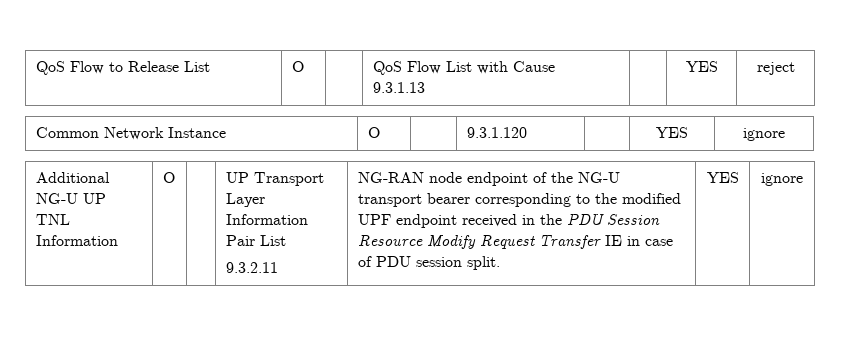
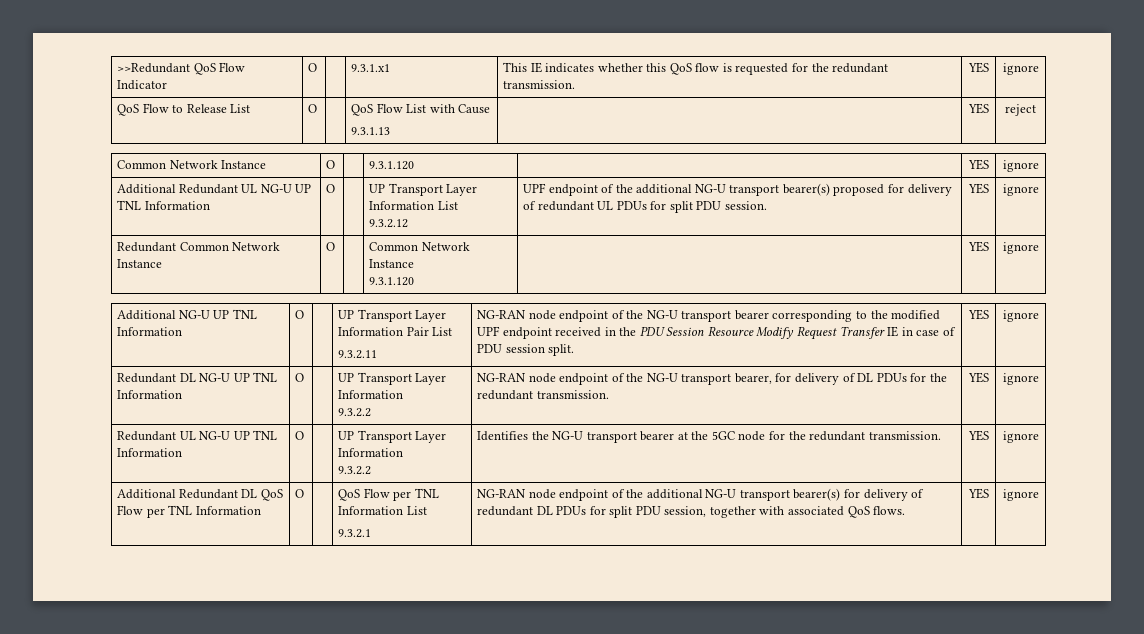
+ >>Redundant QoS Flow Indicator | O | | 9.3.1.x1 | This IE indicates whether this QoS flow is requested for the redundant transmission. | YES | ignore
+ Additional Redundant UL NG-U UP TNL Information | O | | UP Transport Layer Information List
+ 9.3.2.12 | UPF endpoint of the additional NG-U transport bearer(s) proposed for delivery of redundant UL PDUs for split PDU session. | YES | ignore
+ Redundant Common Network Instance | O | | Common Network Instance
+ 9.3.1.120 | | YES | ignore
+ Redundant DL NG-U UP TNL Information | O | | UP Transport Layer Information
+ 9.3.2.2 | NG-RAN node endpoint of the NG-U transport bearer, for delivery of DL PDUs for the redundant transmission. | YES | ignore
+ Redundant UL NG-U UP TNL Information | O | | UP Transport Layer Information
+ 9.3.2.2 | Identifies the NG-U transport bearer at the 5GC node for the redundant transmission. | YES | ignore
+ Additional Redundant DL QoS Flow per TNL Information | O | | QoS Flow per TNL Information List
+ 9.3.2.1 | NG-RAN node endpoint of the additional NG-U transport bearer(s) for delivery of redundant DL PDUs for split PDU session, together with associated QoS flows. | YES | ignore

